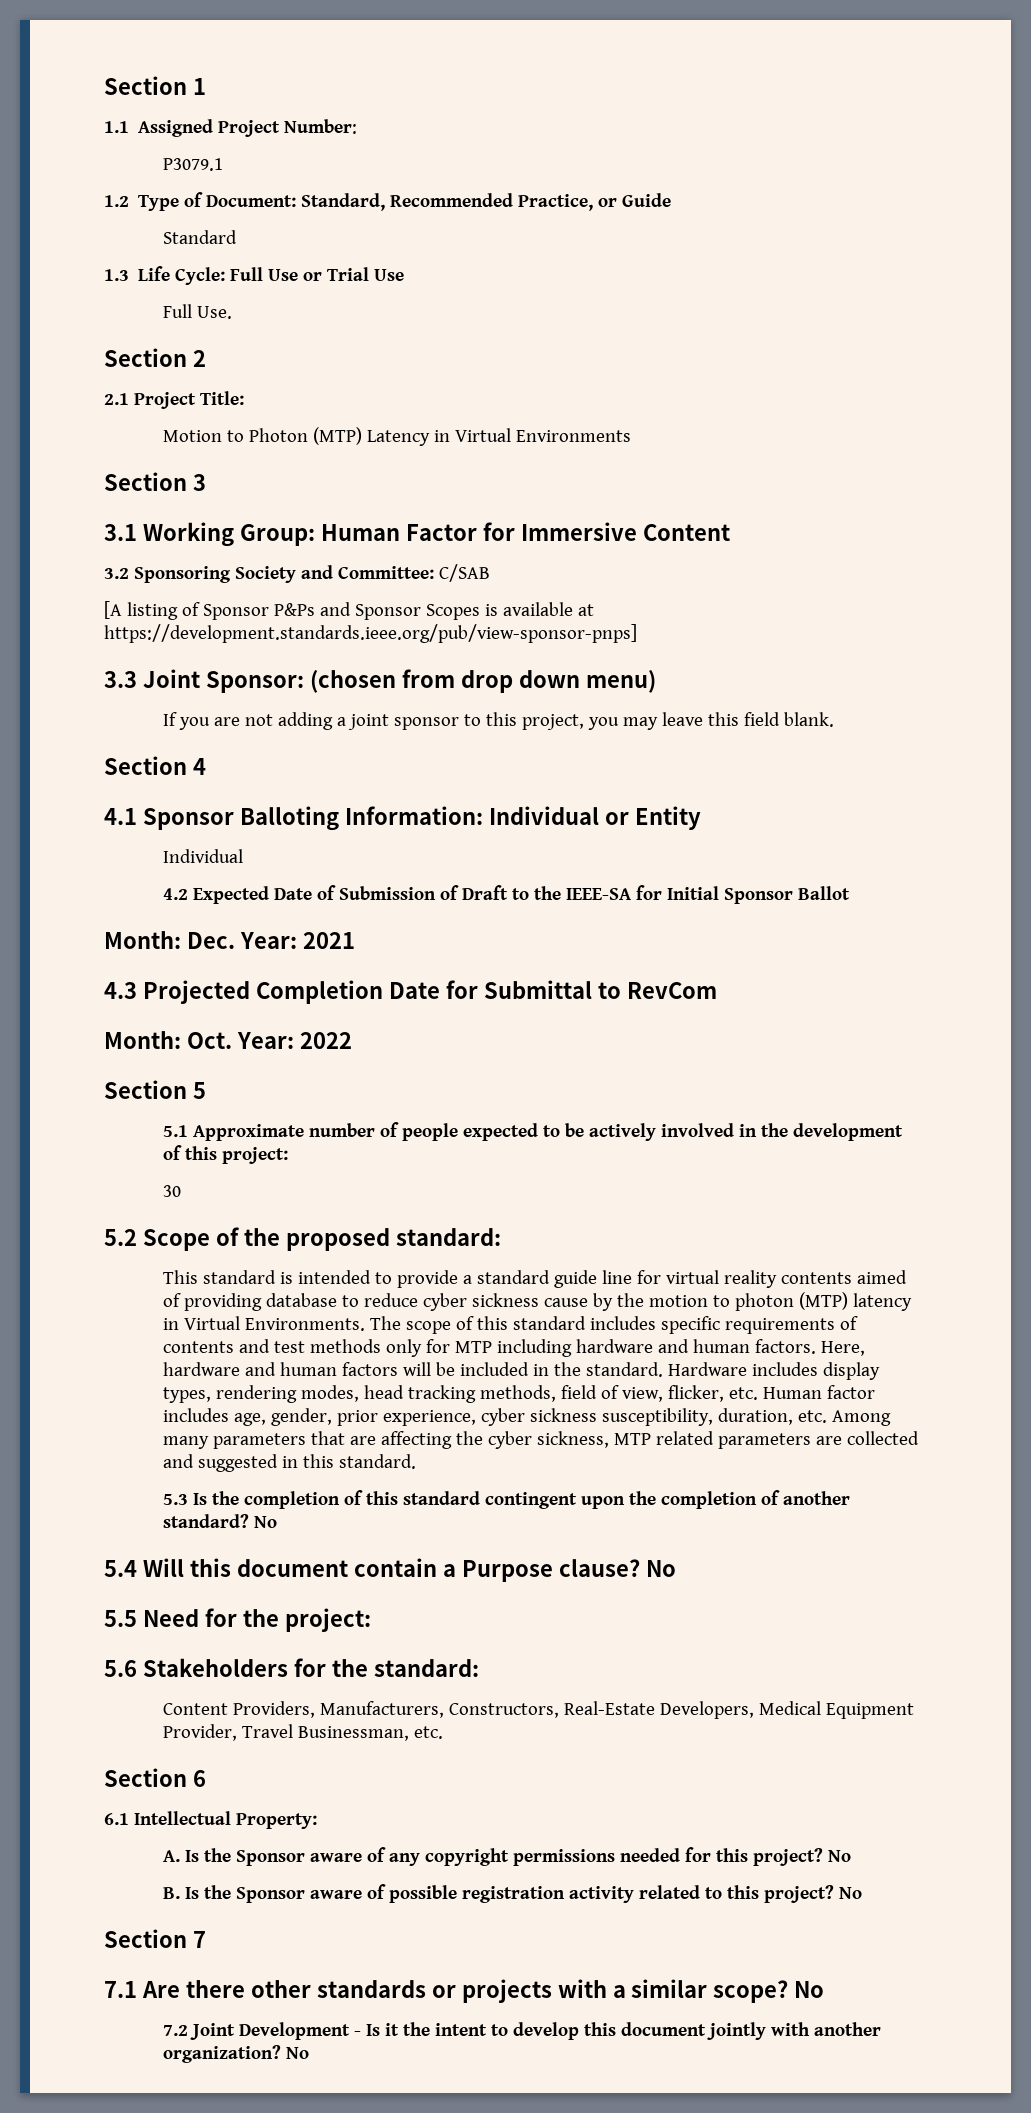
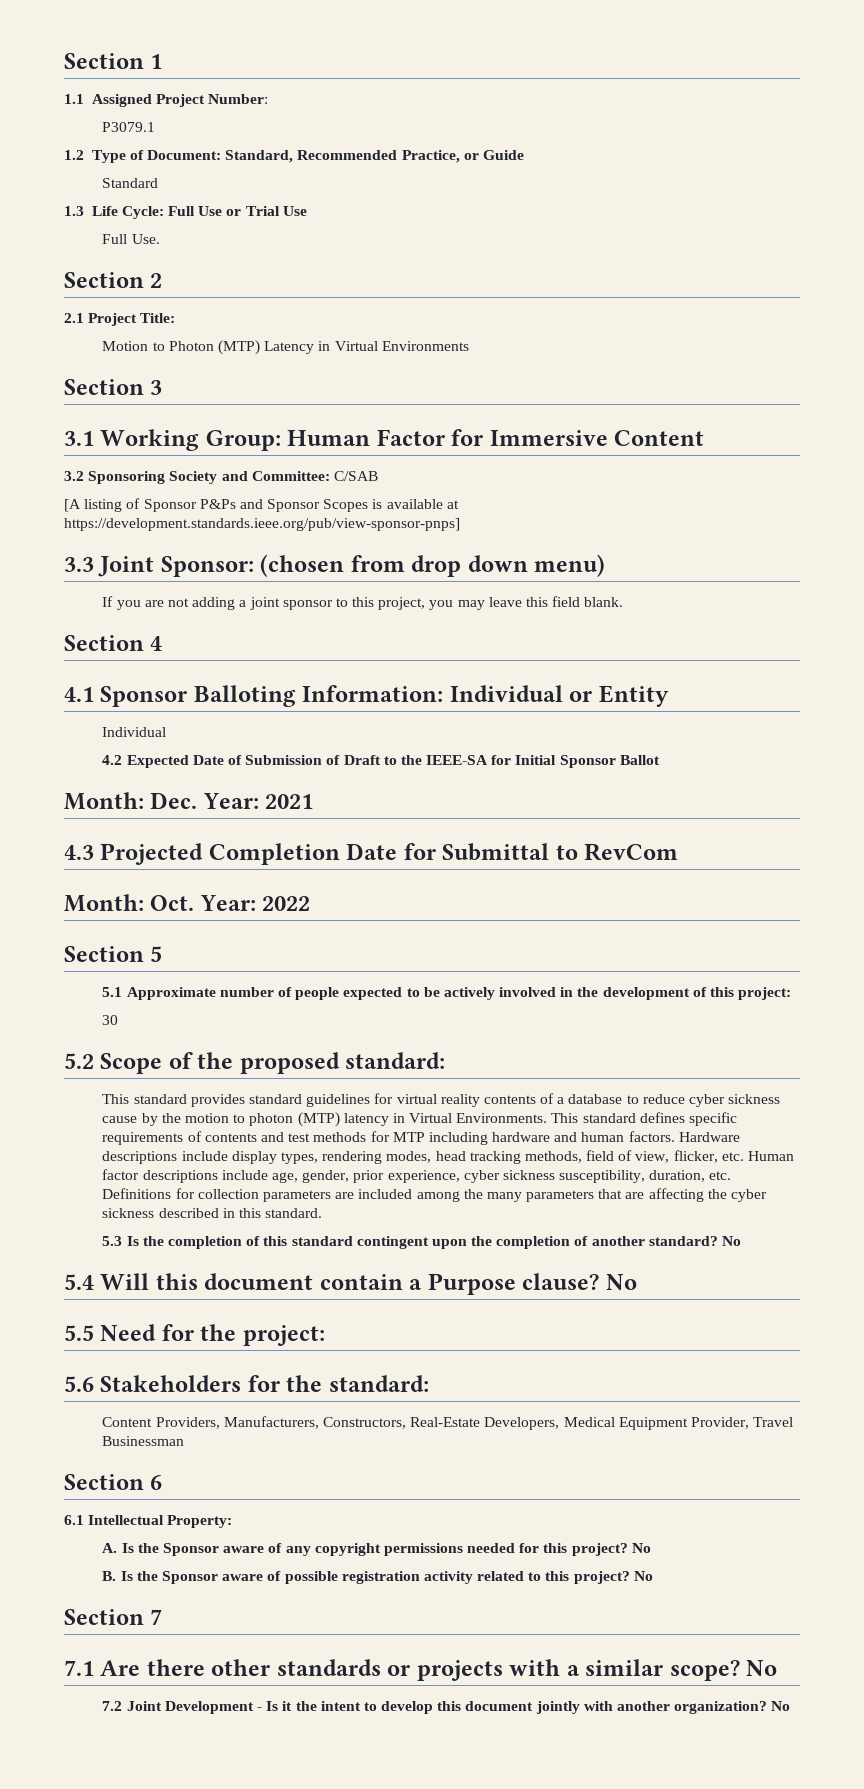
- This standard is intended to provide a standard guide line for virtual reality contents aimed of providing database to reduce cyber sickness cause by the motion to photon (MTP) latency in Virtual Environments.
+ This standard provides standard guidelines for virtual reality contents of a database to reduce cyber sickness cause by the motion to photon (MTP) latency in Virtual Environments.
- The scope of this standard includes specific requirements of contents and test methods only for MTP including hardware and human factors.
+ This standard defines specific requirements of contents and test methods for MTP including hardware and human factors.
- Here, hardware and human factors will be included in the standard. Hardware includes display types, rendering modes, head tracking methods, field of view, flicker, etc. Human factor includes age, gender, prior experience, cyber sickness susceptibility, duration, etc. Among many parameters that are affecting the cyber sickness, MTP related parameters are collected and suggested in this standard.
+ Hardware descriptions include display types, rendering modes, head tracking methods, field of view, flicker, etc. Human factor descriptions include age, gender, prior experience, cyber sickness susceptibility, duration, etc. Definitions for collection parameters are included among the many parameters that are affecting the cyber sickness described in this standard.
- Content Providers, Manufacturers, Constructors, Real-Estate Developers, Medical Equipment Provider, Travel Businessman, etc.
+ Content Providers, Manufacturers, Constructors, Real-Estate Developers, Medical Equipment Provider, Travel Businessman

